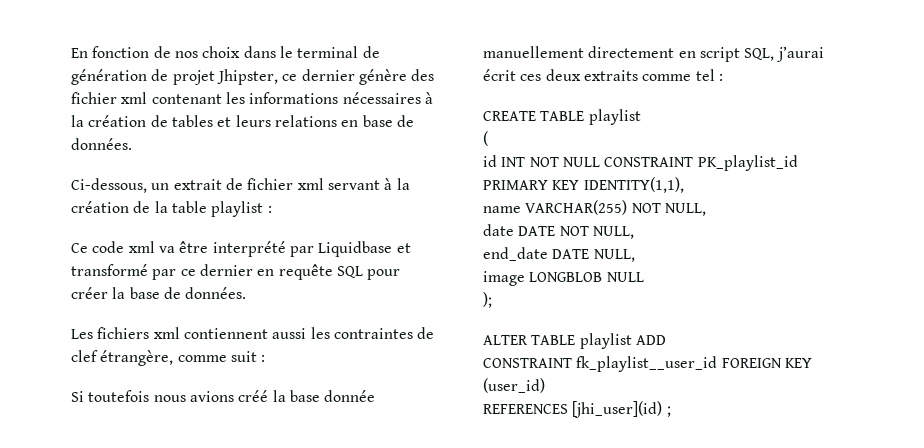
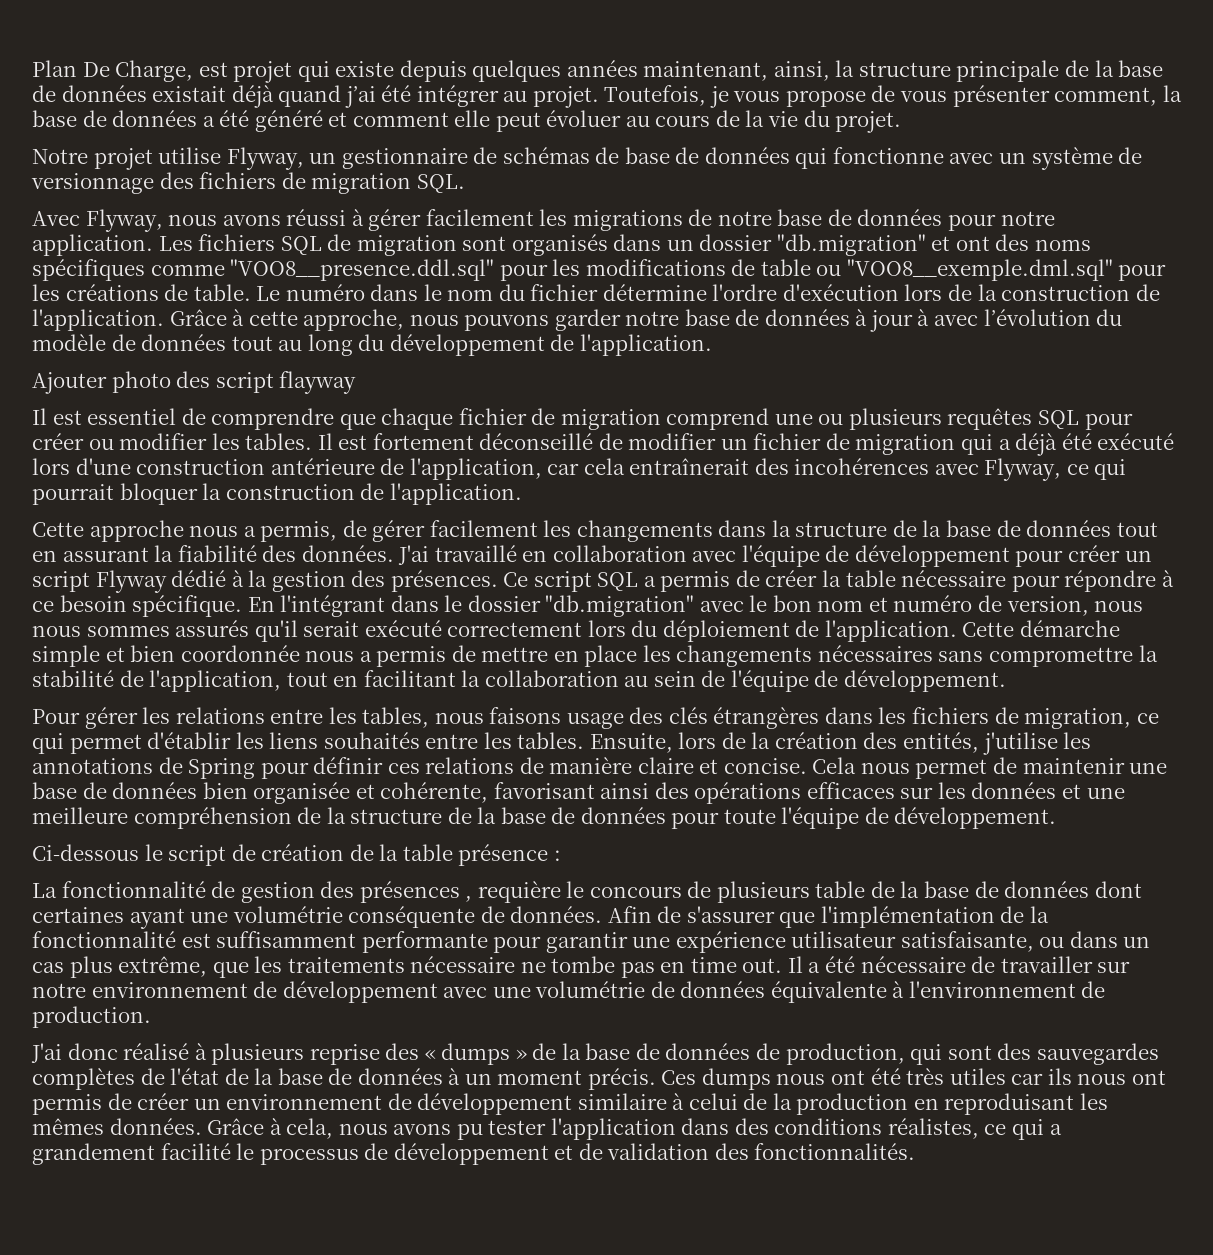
- En fonction de nos choix dans le terminal de génération de projet Jhipster, ce dernier génère des fichier xml contenant les informations nécessaires à la création de tables et leurs relations en base de données.
- Ci-dessous, un extrait de fichier xml servant à la création de la table playlist :
- Ce code xml va être interprété par Liquidbase et transformé par ce dernier en requête SQL pour créer la base de données.
- Les fichiers xml contiennent aussi les contraintes de clef étrangère, comme suit :
- Si toutefois nous avions créé la base donnée manuellement directement en script SQL, j’aurai écrit ces deux extraits comme tel :
- CREATE TABLE playlist
- (
- id INT NOT NULL CONSTRAINT PK_playlist_id PRIMARY KEY IDENTITY(1,1),
- name VARCHAR(255) NOT NULL,
- date DATE NOT NULL,
- end_date DATE NULL,
- image LONGBLOB NULL
- );
- ALTER TABLE playlist ADD
- CONSTRAINT fk_playlist__user_id FOREIGN KEY (user_id)
- REFERENCES [jhi_user](id) ;
+ Plan De Charge, est projet qui existe depuis quelques années maintenant, ainsi, la structure principale de la base de données existait déjà quand j’ai été intégrer au projet. Toutefois, je vous propose de vous présenter comment, la base de données a été généré et comment elle peut évoluer au cours de la vie du projet.
+ Notre projet utilise Flyway, un gestionnaire de schémas de base de données qui fonctionne avec un système de versionnage des fichiers de migration SQL.
+ Avec Flyway, nous avons réussi à gérer facilement les migrations de notre base de données pour notre application. Les fichiers SQL de migration sont organisés dans un dossier "db.migration" et ont des noms spécifiques comme "VOO8__presence.ddl.sql" pour les modifications de table ou "VOO8__exemple.dml.sql" pour les créations de table. Le numéro dans le nom du fichier détermine l'ordre d'exécution lors de la construction de l'application. Grâce à cette approche, nous pouvons garder notre base de données à jour à avec l’évolution du modèle de données tout au long du développement de l'application.
+ Ajouter photo des script flayway
+ Il est essentiel de comprendre que chaque fichier de migration comprend une ou plusieurs requêtes SQL pour créer ou modifier les tables. Il est fortement déconseillé de modifier un fichier de migration qui a déjà été exécuté lors d'une construction antérieure de l'application, car cela entraînerait des incohérences avec Flyway, ce qui pourrait bloquer la construction de l'application.
+ Cette approche nous a permis, de gérer facilement les changements dans la structure de la base de données tout en assurant la fiabilité des données. J'ai travaillé en collaboration avec l'équipe de développement pour créer un script Flyway dédié à la gestion des présences. Ce script SQL a permis de créer la table nécessaire pour répondre à ce besoin spécifique. En l'intégrant dans le dossier "db.migration" avec le bon nom et numéro de version, nous nous sommes assurés qu'il serait exécuté correctement lors du déploiement de l'application. Cette démarche simple et bien coordonnée nous a permis de mettre en place les changements nécessaires sans compromettre la stabilité de l'application, tout en facilitant la collaboration au sein de l'équipe de développement.
+ Pour gérer les relations entre les tables, nous faisons usage des clés étrangères dans les fichiers de migration, ce qui permet d'établir les liens souhaités entre les tables. Ensuite, lors de la création des entités, j'utilise les annotations de Spring pour définir ces relations de manière claire et concise. Cela nous permet de maintenir une base de données bien organisée et cohérente, favorisant ainsi des opérations efficaces sur les données et une meilleure compréhension de la structure de la base de données pour toute l'équipe de développement.
+ Ci-dessous le script de création de la table présence :
+ La fonctionnalité de gestion des présences , requière le concours de plusieurs table de la base de données dont certaines ayant une volumétrie conséquente de données. Afin de s'assurer que l'implémentation de la fonctionnalité est suffisamment performante pour garantir une expérience utilisateur satisfaisante, ou dans un cas plus extrême, que les traitements nécessaire ne tombe pas en time out. Il a été nécessaire de travailler sur notre environnement de développement avec une volumétrie de données équivalente à l'environnement de production.
+ J'ai donc réalisé à plusieurs reprise des « dumps » de la base de données de production, qui sont des sauvegardes complètes de l'état de la base de données à un moment précis. Ces dumps nous ont été très utiles car ils nous ont permis de créer un environnement de développement similaire à celui de la production en reproduisant les mêmes données. Grâce à cela, nous avons pu tester l'application dans des conditions réalistes, ce qui a grandement facilité le processus de développement et de validation des fonctionnalités.

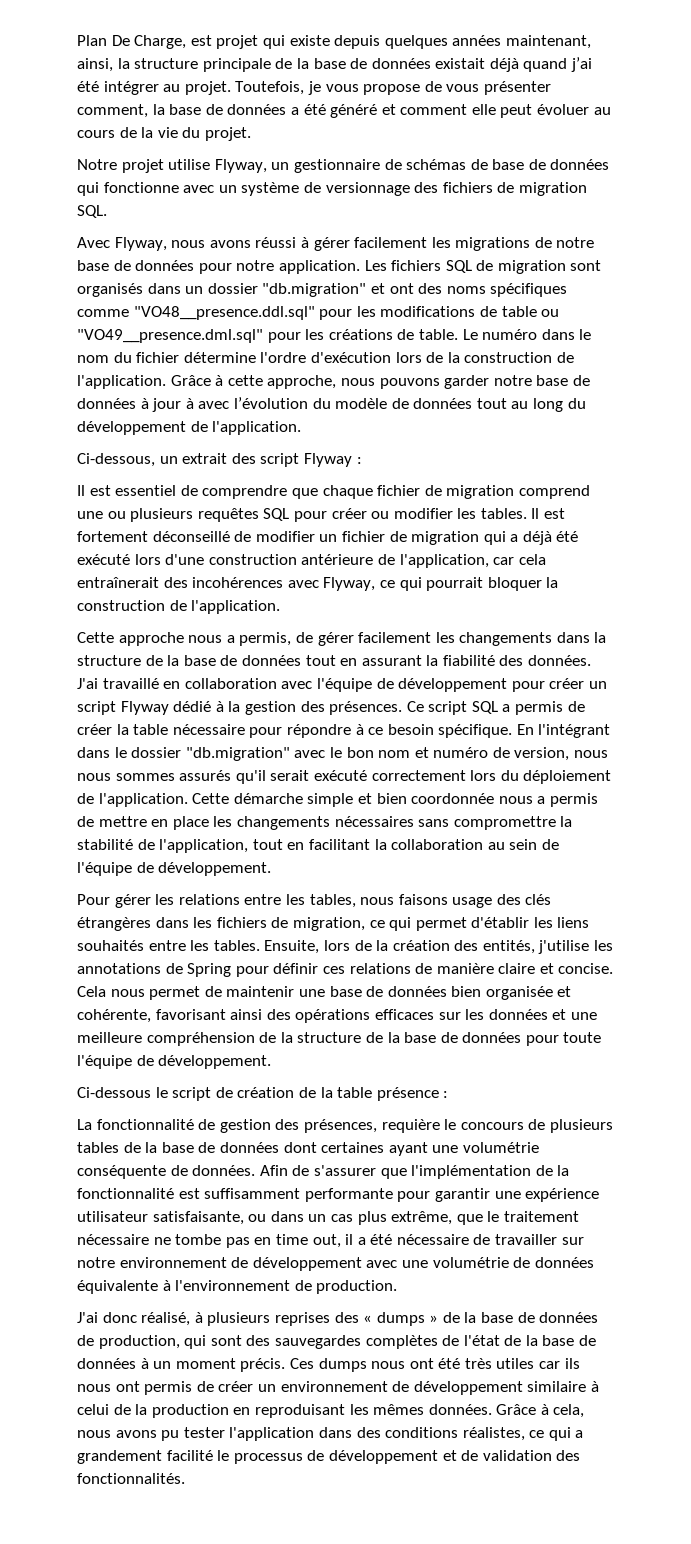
- Les fichiers SQL de migration sont organisés dans un dossier "db.migration" et ont des noms spécifiques comme "VOO8__presence.ddl.sql" pour les modifications de table ou "VOO8__exemple.dml.sql" pour les créations de table.
+ Les fichiers SQL de migration sont organisés dans un dossier "db.migration" et ont des noms spécifiques comme "VO48__presence.ddl.sql" pour les modifications de table ou "VO49__presence.dml.sql" pour les créations de table.
- Ajouter photo des script flayway
+ Ci-dessous, un extrait des script Flyway :
- La fonctionnalité de gestion des présences , requière le concours de plusieurs table de la base de données dont certaines ayant une volumétrie conséquente de données.
+ La fonctionnalité de gestion des présences, requière le concours de plusieurs tables de la base de données dont certaines ayant une volumétrie conséquente de données.
- Afin de s'assurer que l'implémentation de la fonctionnalité est suffisamment performante pour garantir une expérience utilisateur satisfaisante, ou dans un cas plus extrême, que les traitements nécessaire ne tombe pas en time out. Il a été nécessaire de travailler sur notre environnement de développement avec une volumétrie de données équivalente à l'environnement de production.
+ Afin de s'assurer que l'implémentation de la fonctionnalité est suffisamment performante pour garantir une expérience utilisateur satisfaisante, ou dans un cas plus extrême, que le traitement nécessaire ne tombe pas en time out, il a été nécessaire de travailler sur notre environnement de développement avec une volumétrie de données équivalente à l'environnement de production.
- J'ai donc réalisé à plusieurs reprise des « dumps » de la base de données de production, qui sont des sauvegardes complètes de l'état de la base de données à un moment précis.
+ J'ai donc réalisé, à plusieurs reprises des « dumps » de la base de données de production, qui sont des sauvegardes complètes de l'état de la base de données à un moment précis.

